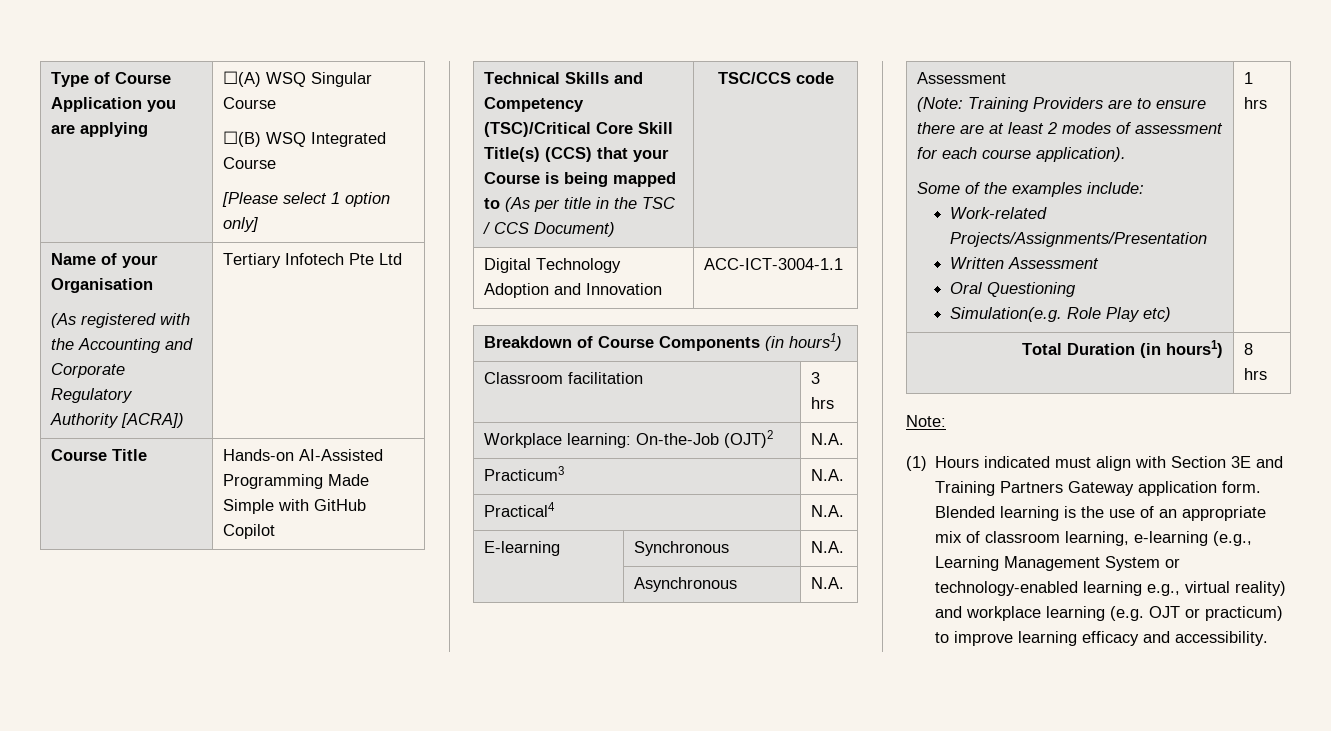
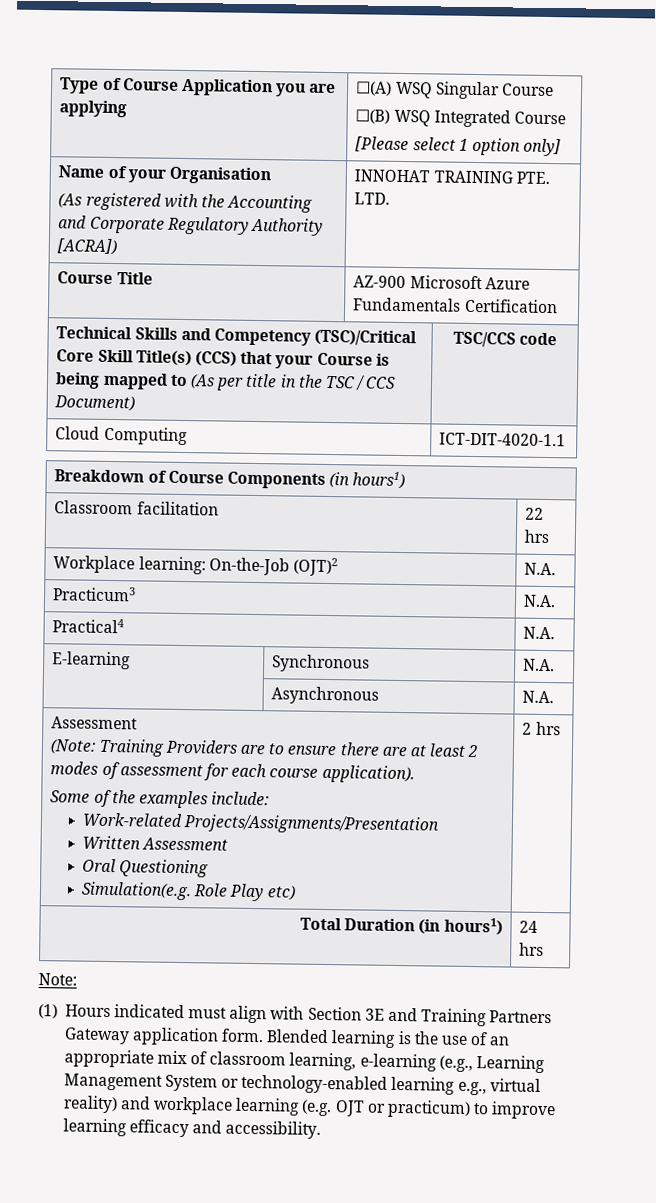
  Name of your Organisation
- (As registered with the Accounting and Corporate Regulatory Authority [ACRA]) | Tertiary Infotech Pte Ltd
- Course Title | Hands-on AI-Assisted Programming Made Simple with GitHub Copilot
+ (As registered with the Accounting and Corporate Regulatory Authority [ACRA]) | INNOHAT TRAINING PTE. LTD.
+ Course Title | AZ-900 Microsoft Azure Fundamentals Certification
- Digital Technology Adoption and Innovation | ACC-ICT-3004-1.1
+ Cloud Computing | ICT-DIT-4020-1.1
- Classroom facilitation | 3 hrs
+ Classroom facilitation | 22 hrs
  | Asynchronous | N.A.
  Assessment
  (Note: Training Providers are to ensure there are at least 2 modes of assessment for each course application).
  Some of the examples include:
  Work-related Projects/Assignments/Presentation
  Written Assessment
  Oral Questioning
- Simulation(e.g. Role Play etc) | 1 hrs
+ Simulation(e.g. Role Play etc) | 2 hrs
- Total Duration (in hours1) | 8 hrs
+ Total Duration (in hours1) | 24 hrs

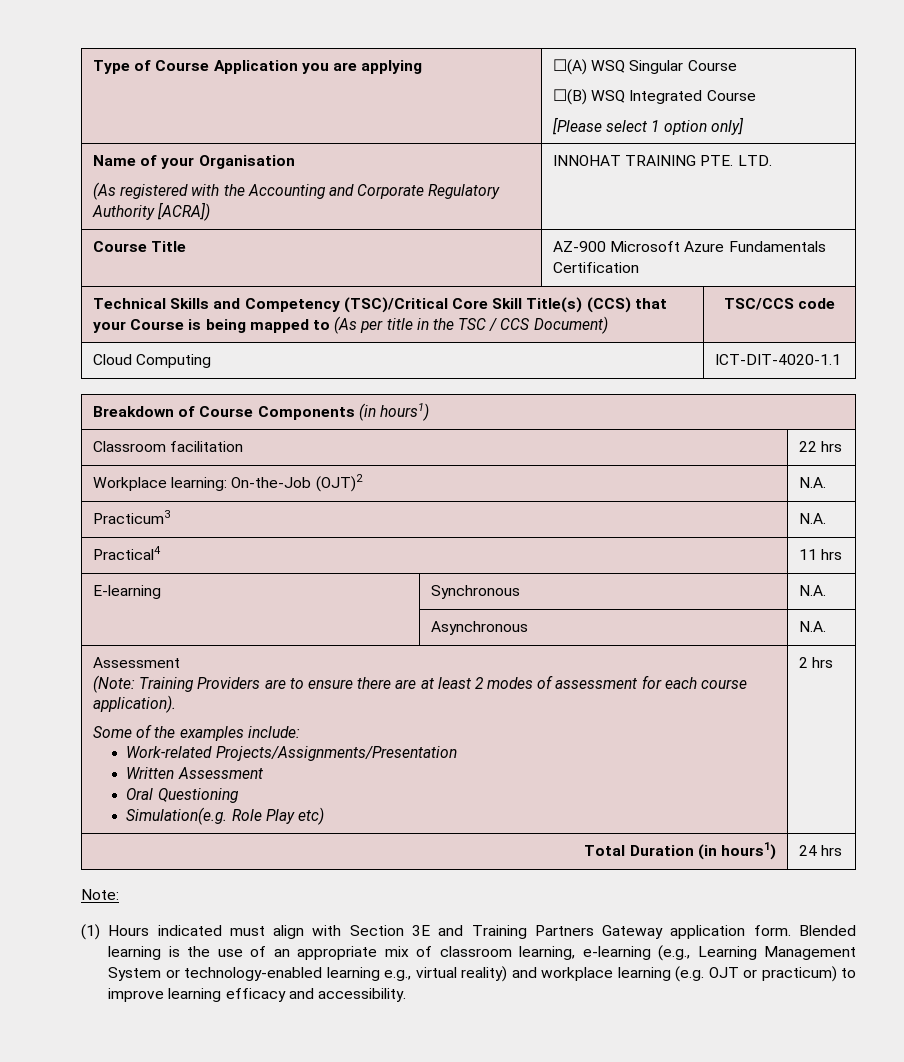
- Practical4 | N.A.
+ Practical4 | 11 hrs

